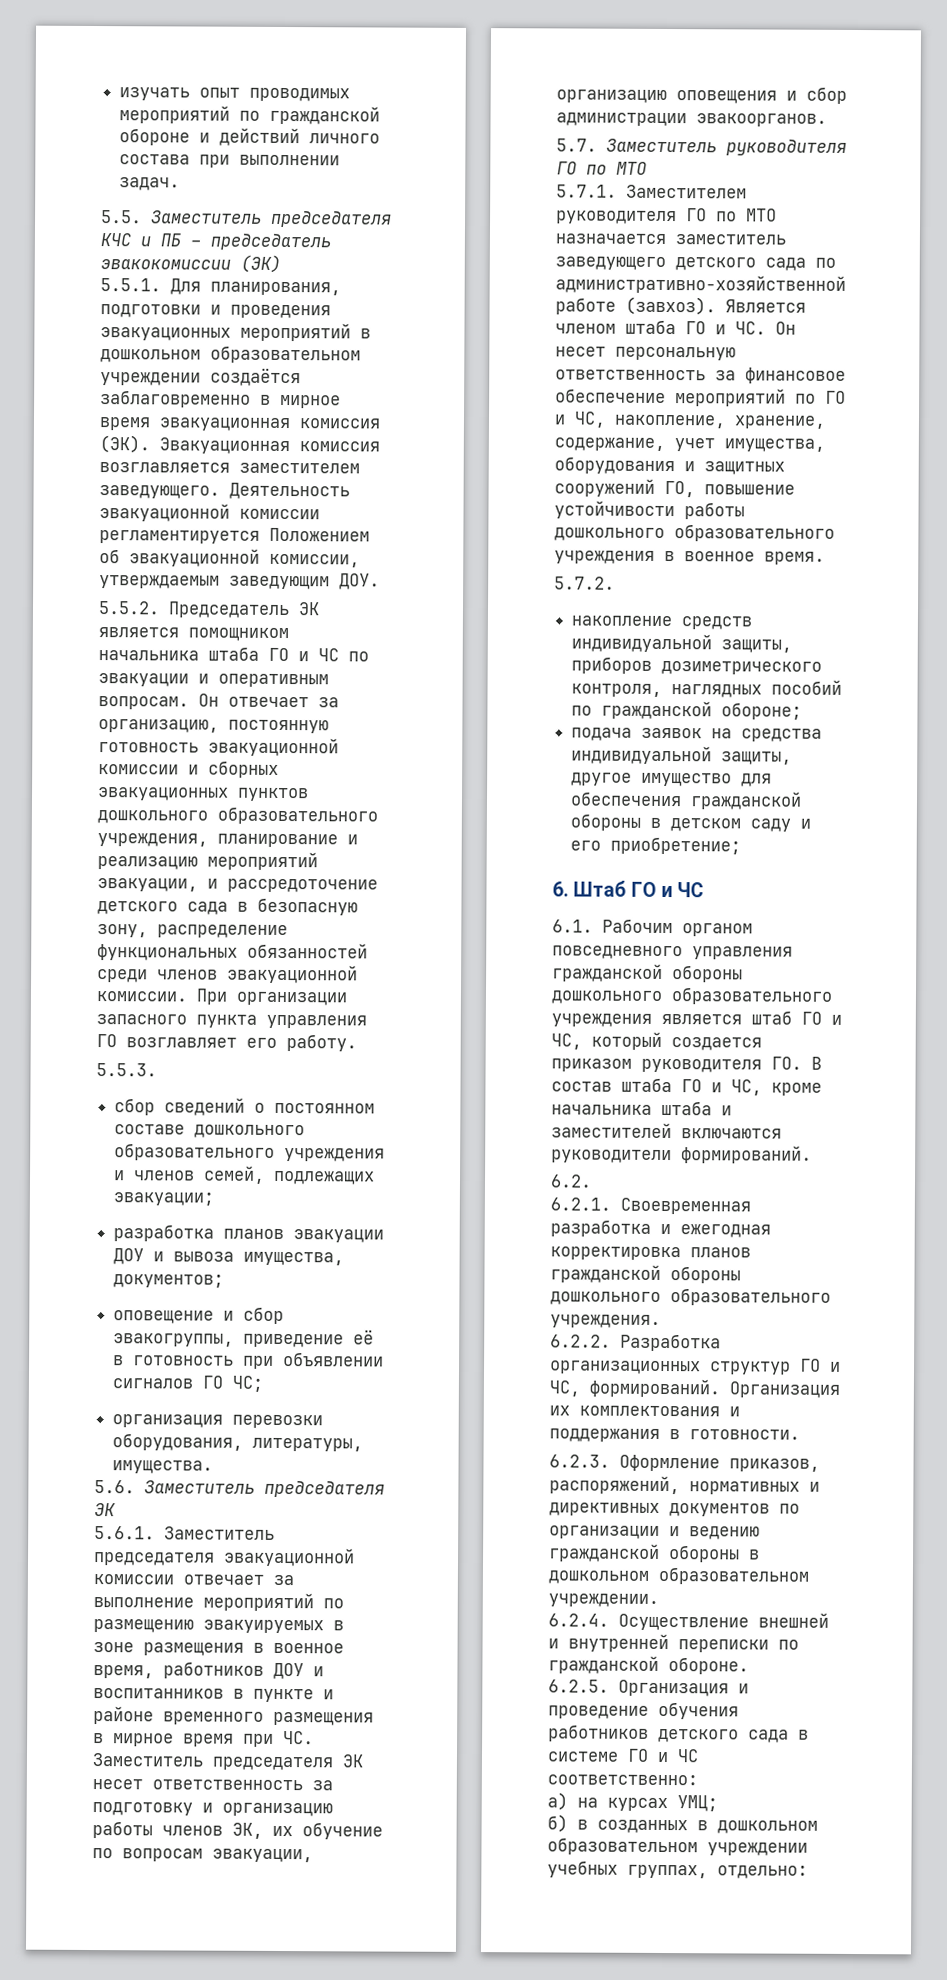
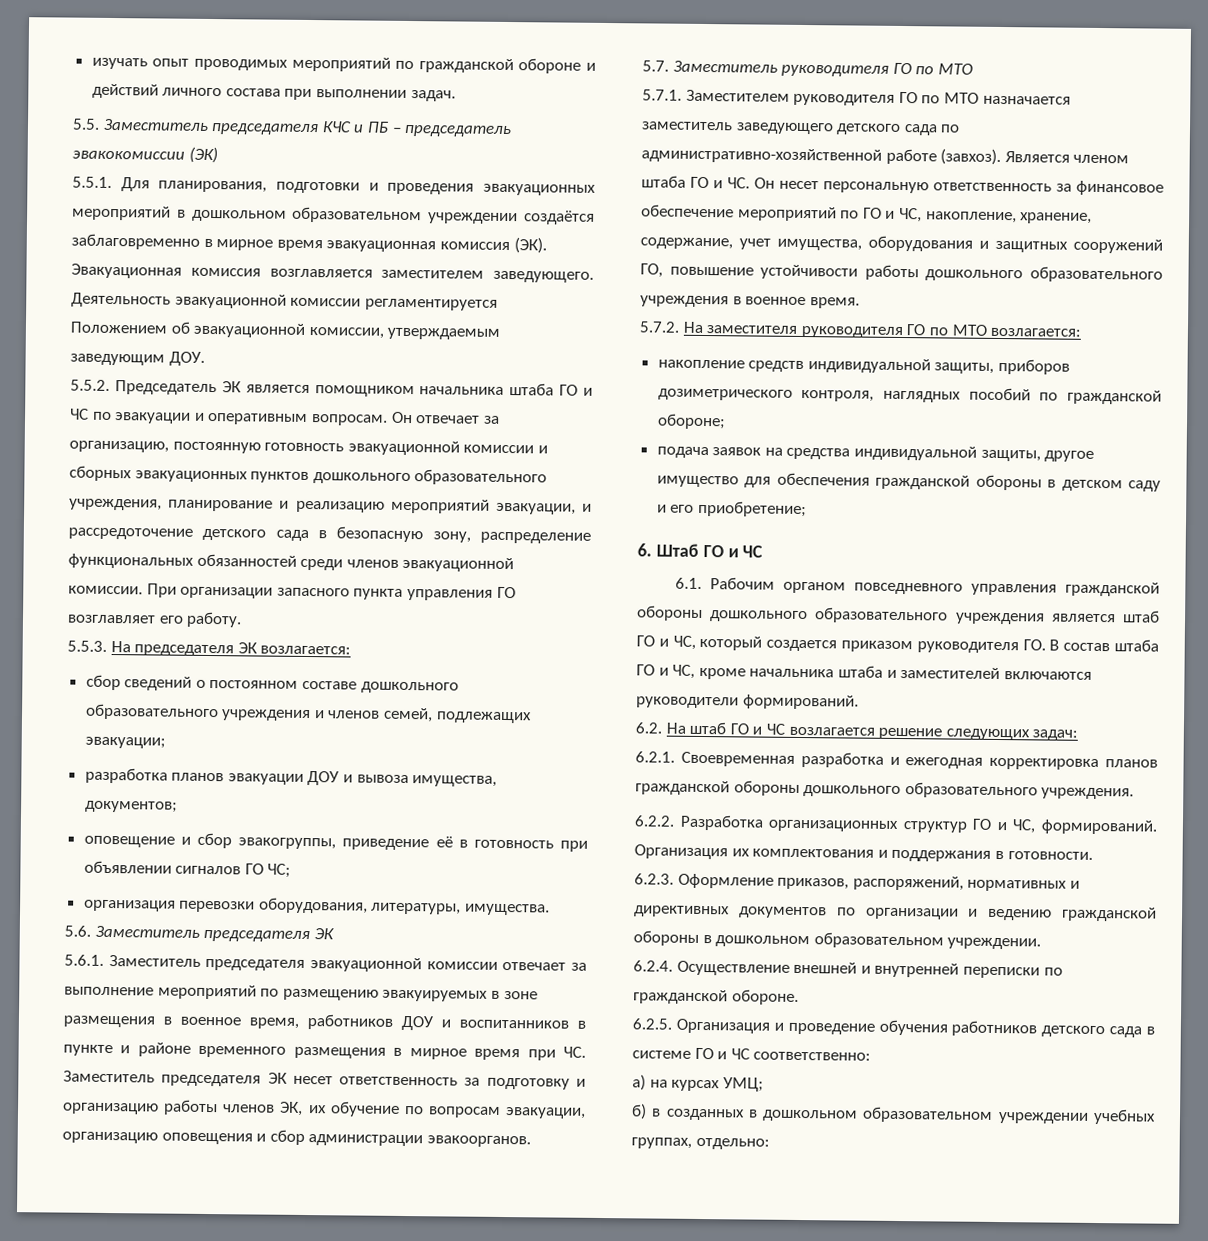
- 5.5.3.
+ 5.5.3. На председателя ЭК возлагается:
- 5.7.2.
+ 5.7.2. На заместителя руководителя ГО по МТО возлагается:
- 6.2.
+ 6.2. На штаб ГО и ЧС возлагается решение следующих задач:

